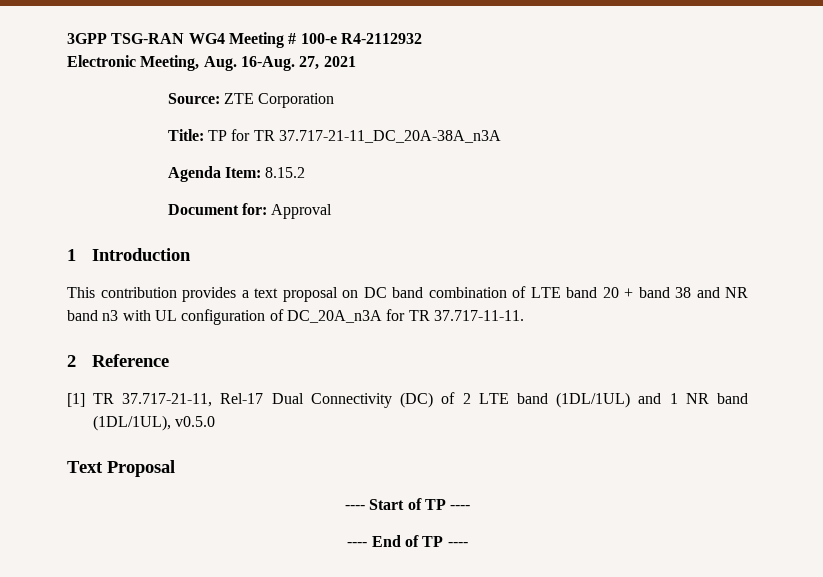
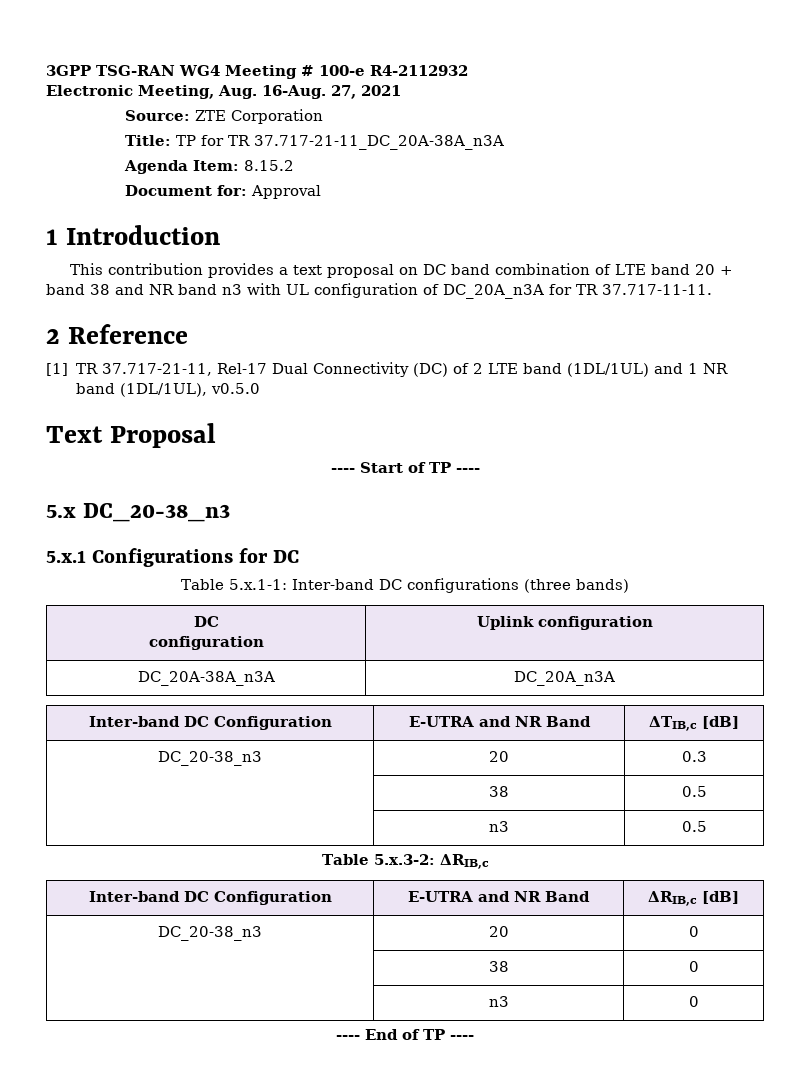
+ 5.x DC_20-38_n3
+ 5.x.1 Configurations for DC
+ Table 5.x.1-1: Inter-band DC configurations (three bands)
+ DC
+ configuration | Uplink configuration
+ DC_20A-38A_n3A | DC_20A_n3A
+ Inter-band DC Configuration | E-UTRA and NR Band | ΔTIB,c [dB]
+ DC_20-38_n3 | 20 | 0.3
+ | 38 | 0.5
+ | n3 | 0.5
+ Table 5.x.3-2: ΔRIB,c
+ Inter-band DC Configuration | E-UTRA and NR Band | ΔRIB,c [dB]
+ DC_20-38_n3 | 20 | 0
+ | 38 | 0
+ | n3 | 0

